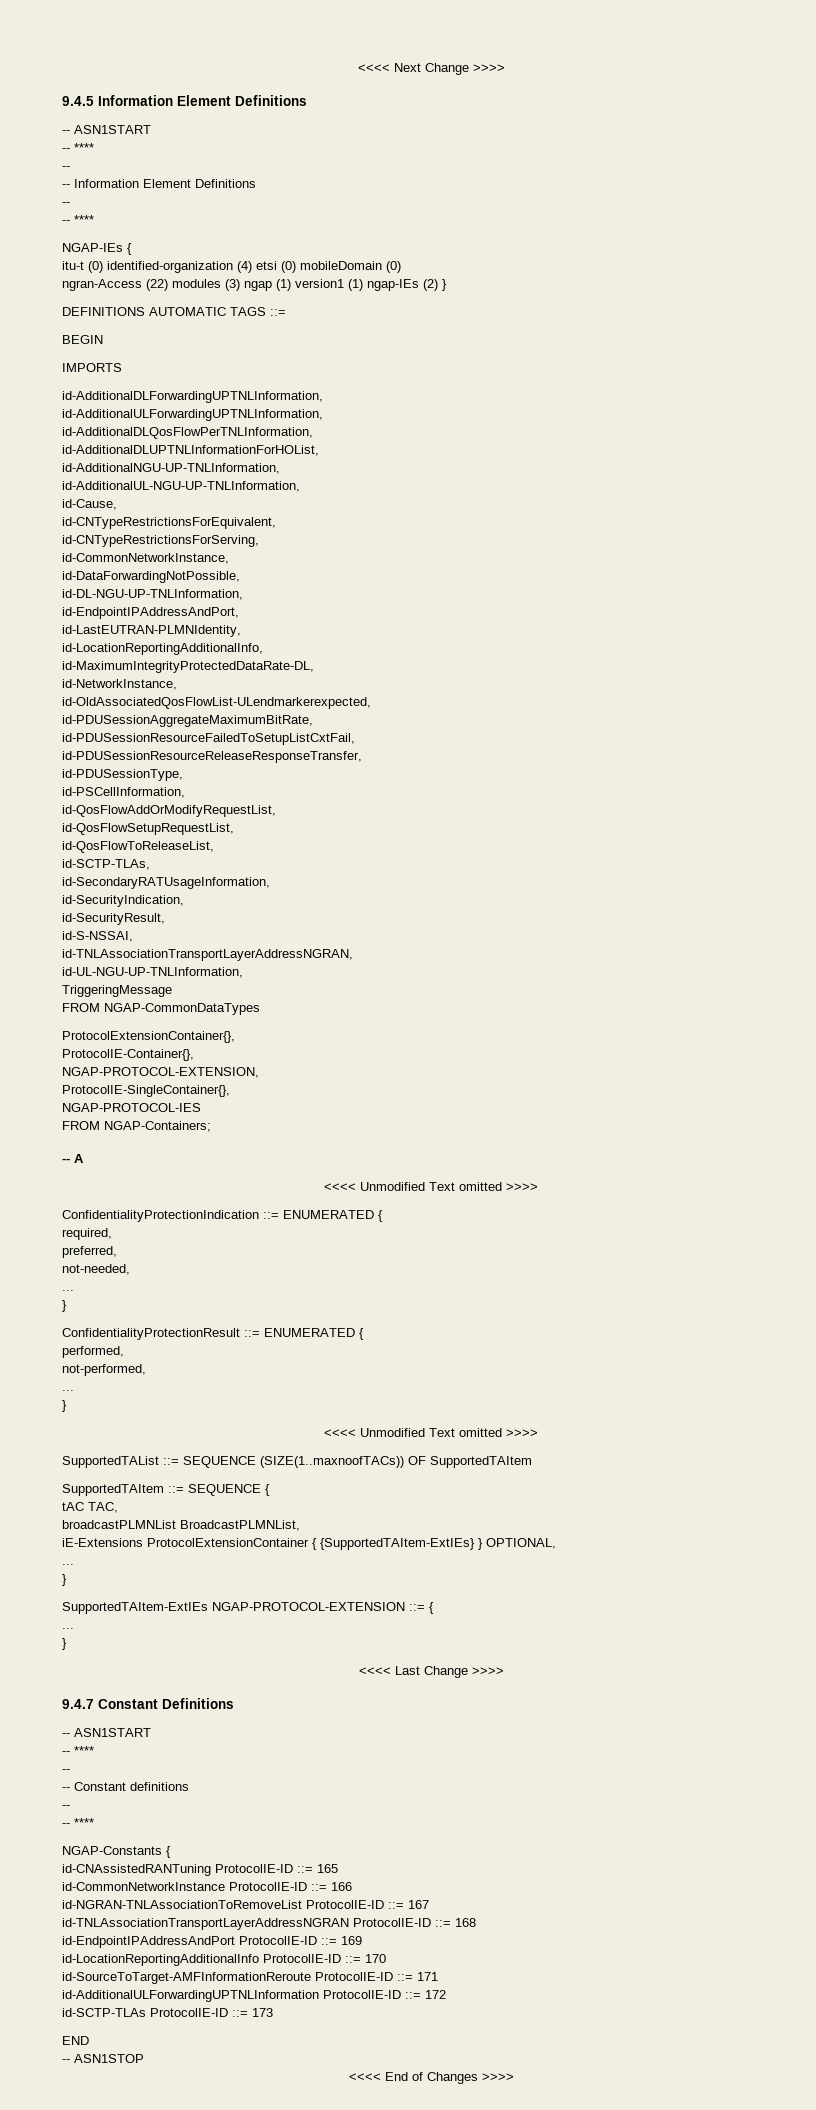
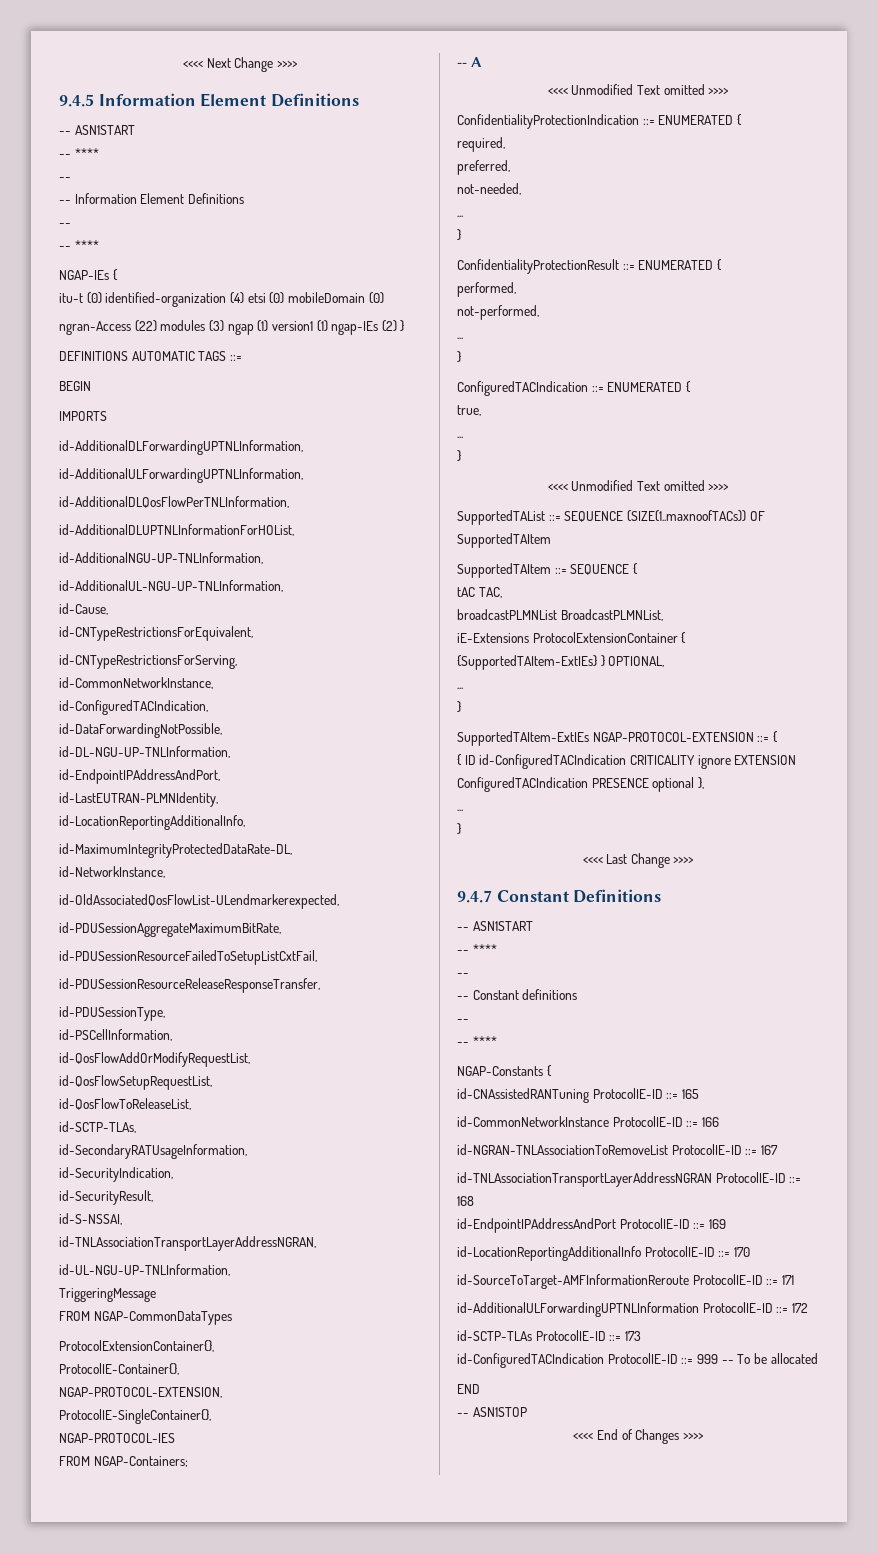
+ id-ConfiguredTACIndication,
+ ConfiguredTACIndication ::= ENUMERATED {
+ true,
+ ...
+ }
+ { ID id-ConfiguredTACIndication CRITICALITY ignore EXTENSION ConfiguredTACIndication PRESENCE optional },
+ id-ConfiguredTACIndication ProtocolIE-ID ::= 999 -- To be allocated

